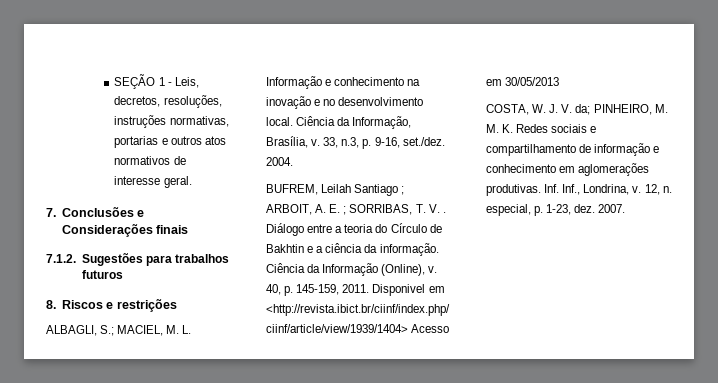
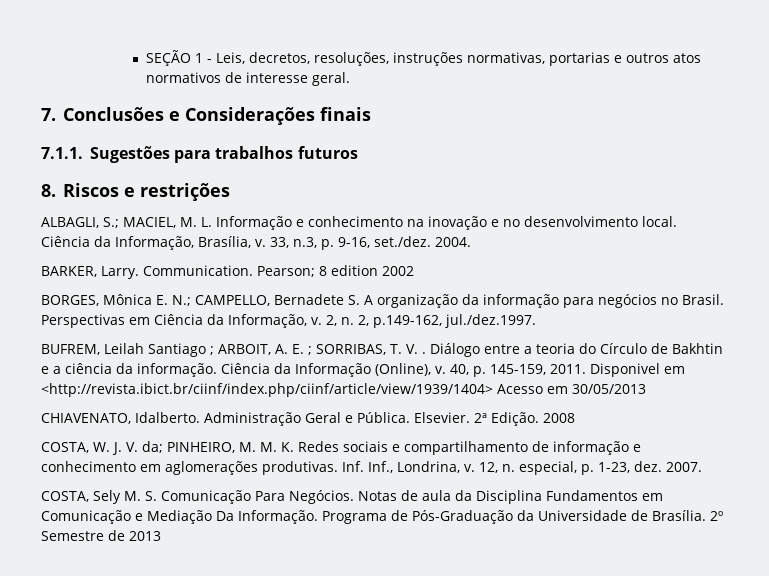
- 7.1.2. Sugestões para trabalhos futuros
+ 7.1.1. Sugestões para trabalhos futuros
+ BARKER, Larry. Communication. Pearson; 8 edition 2002
+ BORGES, Mônica E. N.; CAMPELLO, Bernadete S. A organização da informação para negócios no Brasil. Perspectivas em Ciência da Informação, v. 2, n. 2, p.149-162, jul./dez.1997.
+ CHIAVENATO, Idalberto. Administração Geral e Pública. Elsevier. 2ª Edição. 2008
+ COSTA, Sely M. S. Comunicação Para Negócios. Notas de aula da Disciplina Fundamentos em Comunicação e Mediação Da Informação. Programa de Pós-Graduação da Universidade de Brasília. 2º Semestre de 2013

